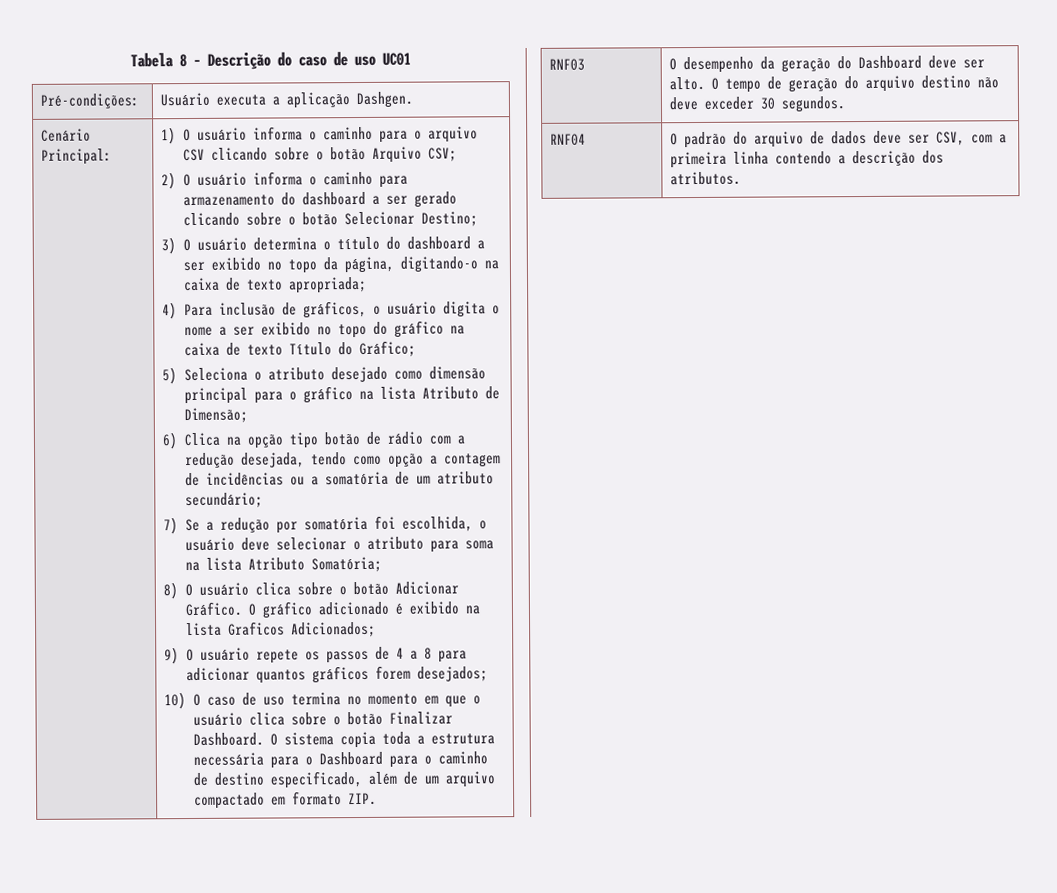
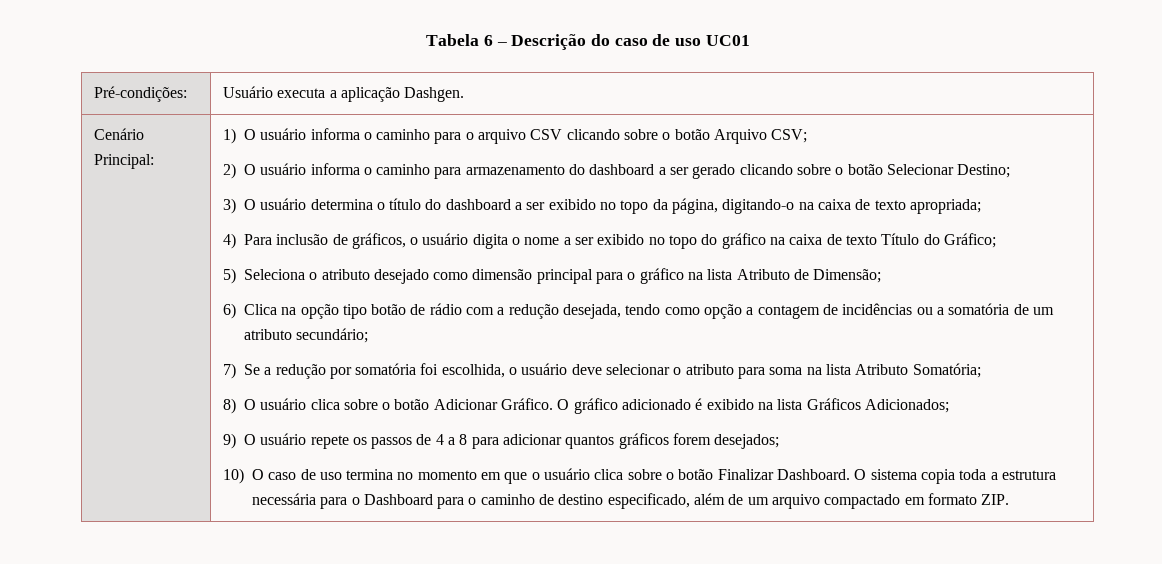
- Tabela 8 – Descrição do caso de uso UC01
+ Tabela 6 – Descrição do caso de uso UC01
- O gráfico adicionado é exibido na lista Graficos Adicionados;
+ O gráfico adicionado é exibido na lista Gráficos Adicionados;
- RNF03 | O desempenho da geração do Dashboard deve ser alto. O tempo de geração do arquivo destino não deve exceder 30 segundos.
- RNF04 | O padrão do arquivo de dados deve ser CSV, com a primeira linha contendo a descrição dos atributos.

